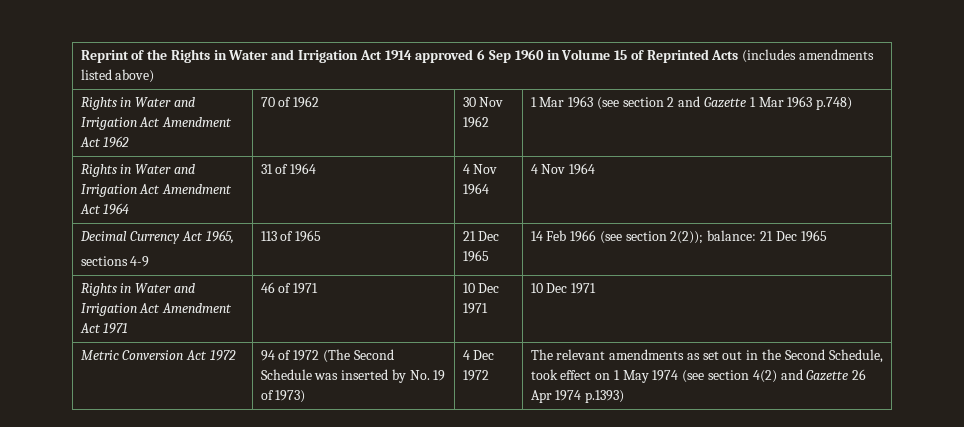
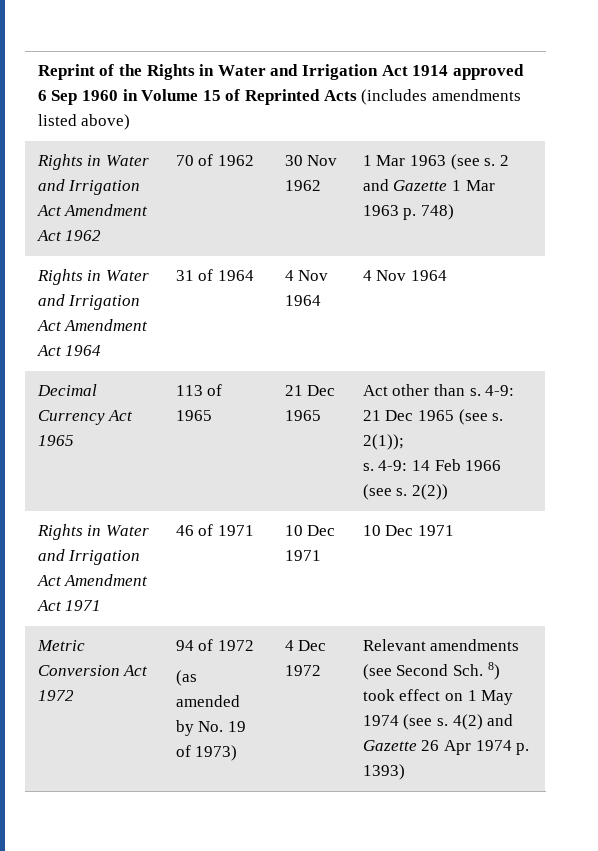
- Rights in Water and Irrigation Act Amendment Act 1962 | 70 of 1962 | 30 Nov 1962 | 1 Mar 1963 (see section 2 and Gazette 1 Mar 1963 p.748)
+ Rights in Water and Irrigation Act Amendment Act 1962 | 70 of 1962 | 30 Nov 1962 | 1 Mar 1963 (see s. 2 and Gazette 1 Mar 1963 p. 748)
- Decimal Currency Act 1965,
- sections 4-9 | 113 of 1965 | 21 Dec 1965 | 14 Feb 1966 (see section 2(2)); balance: 21 Dec 1965
+ Decimal Currency Act 1965 | 113 of 1965 | 21 Dec 1965 | Act other than s. 4-9: 21 Dec 1965 (see s. 2(1));
+ s. 4-9: 14 Feb 1966 (see s. 2(2))
- 94 of 1972 (The Second Schedule was inserted by No. 19 of 1973)
+ 94 of 1972
+ (as amended by No. 19 of 1973)
- The relevant amendments as set out in the Second Schedule, took effect on 1 May 1974 (see section 4(2) and Gazette 26 Apr 1974 p.1393)
+ Relevant amendments (see Second Sch. 8) took effect on 1 May 1974 (see s. 4(2) and Gazette 26 Apr 1974 p. 1393)

